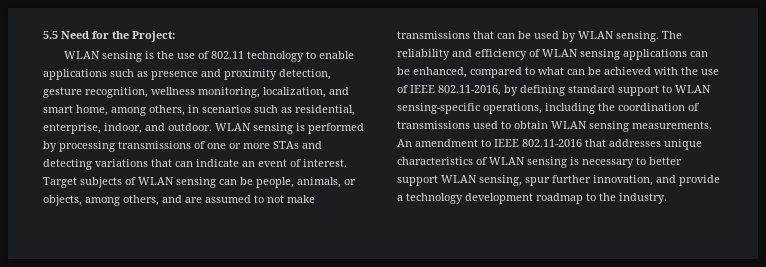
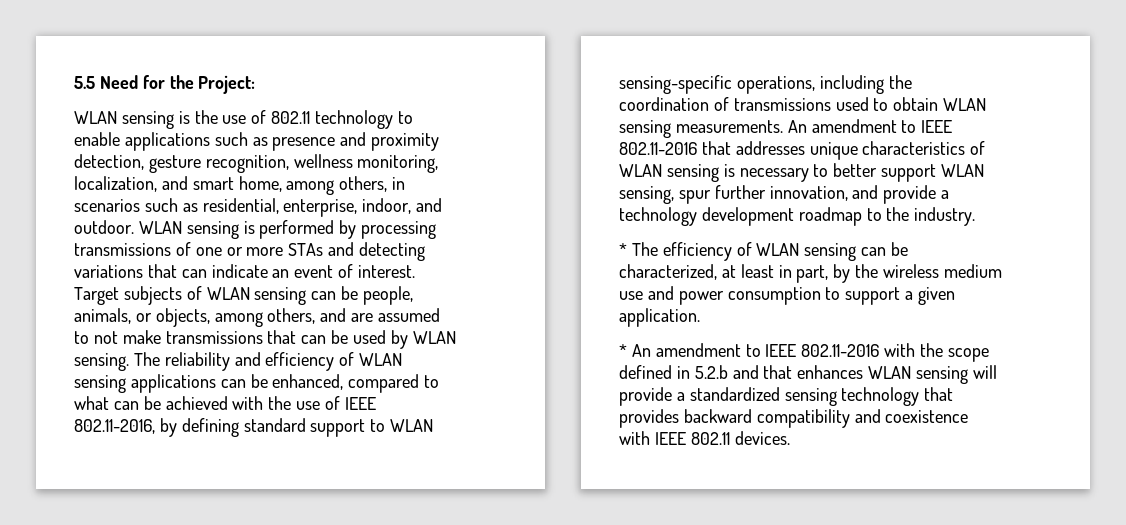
+ * The efficiency of WLAN sensing can be characterized, at least in part, by the wireless medium use and power consumption to support a given application.
+ * An amendment to IEEE 802.11-2016 with the scope defined in 5.2.b and that enhances WLAN sensing will provide a standardized sensing technology that provides backward compatibility and coexistence with IEEE 802.11 devices.

